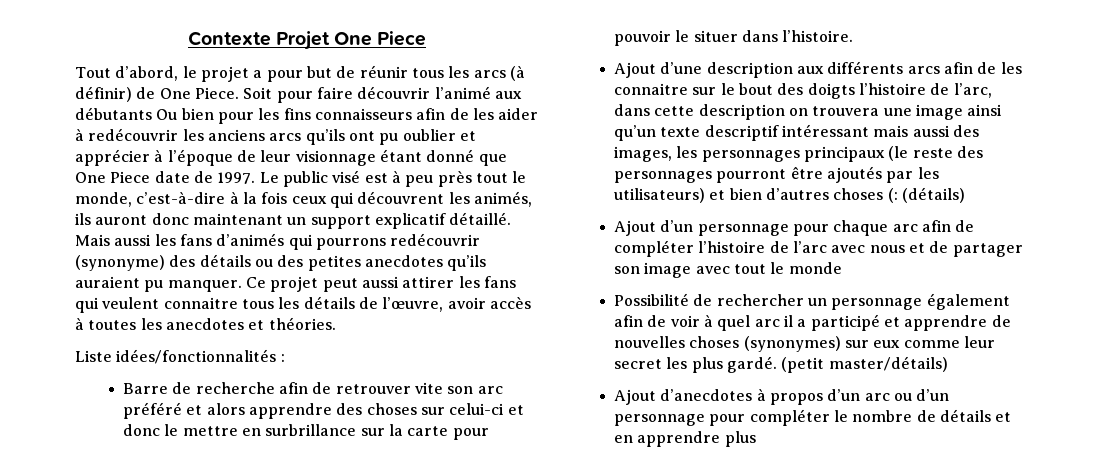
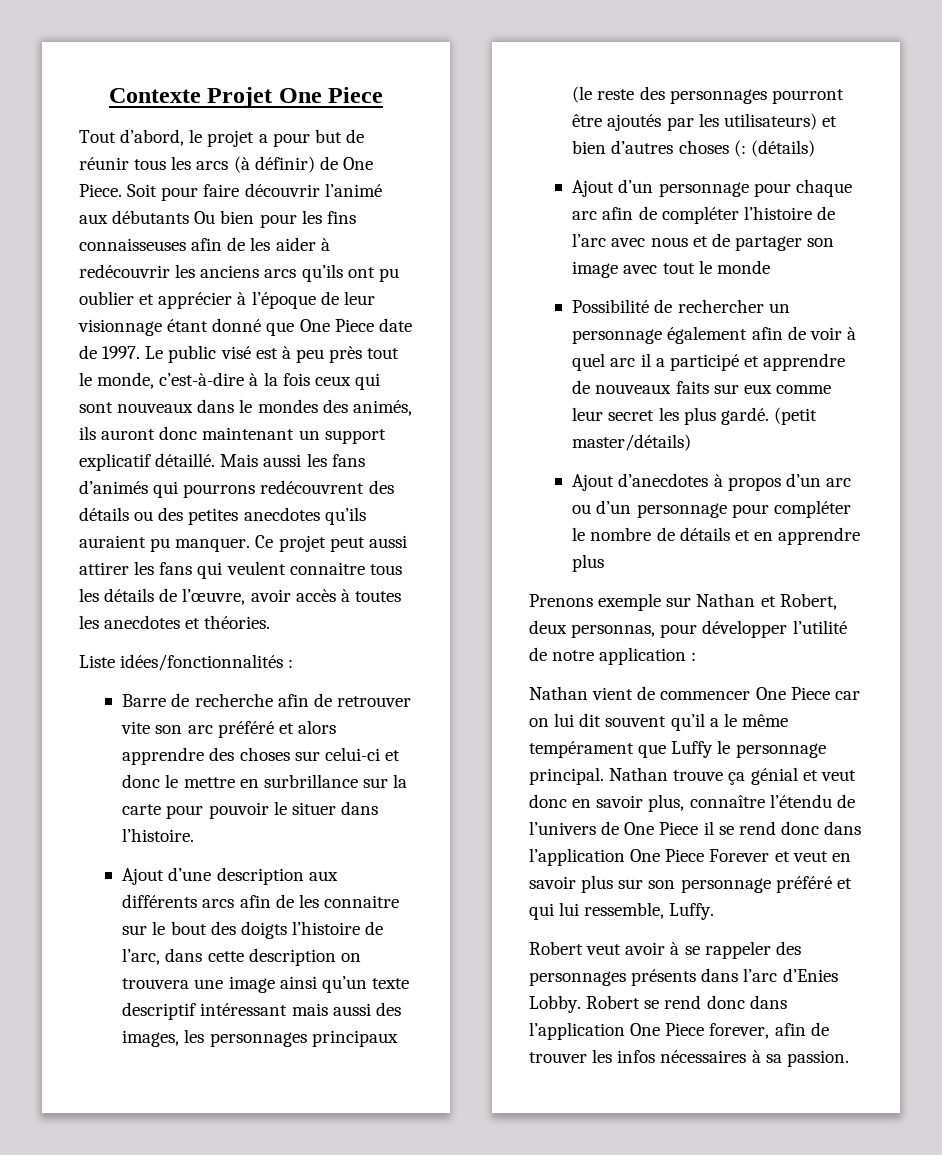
- Soit pour faire découvrir l’animé aux débutants Ou bien pour les fins connaisseurs afin de les aider à redécouvrir les anciens arcs qu’ils ont pu oublier et apprécier à l’époque de leur visionnage étant donné que One Piece date de 1997.
+ Soit pour faire découvrir l’animé aux débutants Ou bien pour les fins connaisseuses afin de les aider à redécouvrir les anciens arcs qu’ils ont pu oublier et apprécier à l’époque de leur visionnage étant donné que One Piece date de 1997.
- Le public visé est à peu près tout le monde, c’est-à-dire à la fois ceux qui découvrent les animés, ils auront donc maintenant un support explicatif détaillé.
+ Le public visé est à peu près tout le monde, c’est-à-dire à la fois ceux qui sont nouveaux dans le mondes des animés, ils auront donc maintenant un support explicatif détaillé.
- Mais aussi les fans d’animés qui pourrons redécouvrir (synonyme) des détails ou des petites anecdotes qu’ils auraient pu manquer.
+ Mais aussi les fans d’animés qui pourrons redécouvrent des détails ou des petites anecdotes qu’ils auraient pu manquer.
- Possibilité de rechercher un personnage également afin de voir à quel arc il a participé et apprendre de nouvelles choses (synonymes) sur eux comme leur secret les plus gardé.
+ Possibilité de rechercher un personnage également afin de voir à quel arc il a participé et apprendre de nouveaux faits sur eux comme leur secret les plus gardé.
+ Prenons exemple sur Nathan et Robert, deux personnas, pour développer l’utilité de notre application :
+ Nathan vient de commencer One Piece car on lui dit souvent qu’il a le même tempérament que Luffy le personnage principal. Nathan trouve ça génial et veut donc en savoir plus, connaître l’étendu de l’univers de One Piece il se rend donc dans l’application One Piece Forever et veut en savoir plus sur son personnage préféré et qui lui ressemble, Luffy.
+ Robert veut avoir à se rappeler des personnages présents dans l’arc d’Enies Lobby. Robert se rend donc dans l’application One Piece forever, afin de trouver les infos nécessaires à sa passion.

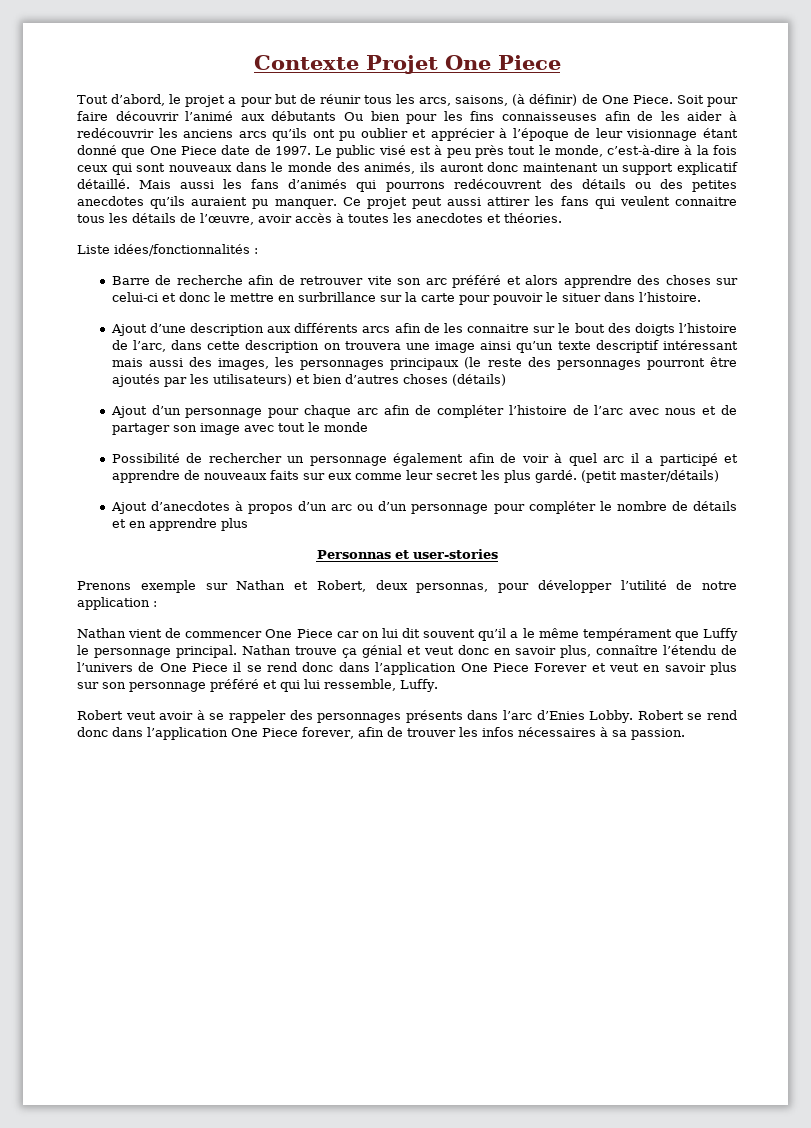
- Tout d’abord, le projet a pour but de réunir tous les arcs (à définir) de One Piece.
+ Tout d’abord, le projet a pour but de réunir tous les arcs, saisons, (à définir) de One Piece.
- Le public visé est à peu près tout le monde, c’est-à-dire à la fois ceux qui sont nouveaux dans le mondes des animés, ils auront donc maintenant un support explicatif détaillé.
+ Le public visé est à peu près tout le monde, c’est-à-dire à la fois ceux qui sont nouveaux dans le monde des animés, ils auront donc maintenant un support explicatif détaillé.
- Ajout d’une description aux différents arcs afin de les connaitre sur le bout des doigts l’histoire de l’arc, dans cette description on trouvera une image ainsi qu’un texte descriptif intéressant mais aussi des images, les personnages principaux (le reste des personnages pourront être ajoutés par les utilisateurs) et bien d’autres choses (: (détails)
+ Ajout d’une description aux différents arcs afin de les connaitre sur le bout des doigts l’histoire de l’arc, dans cette description on trouvera une image ainsi qu’un texte descriptif intéressant mais aussi des images, les personnages principaux (le reste des personnages pourront être ajoutés par les utilisateurs) et bien d’autres choses (détails)
+ Personnas et user-stories

